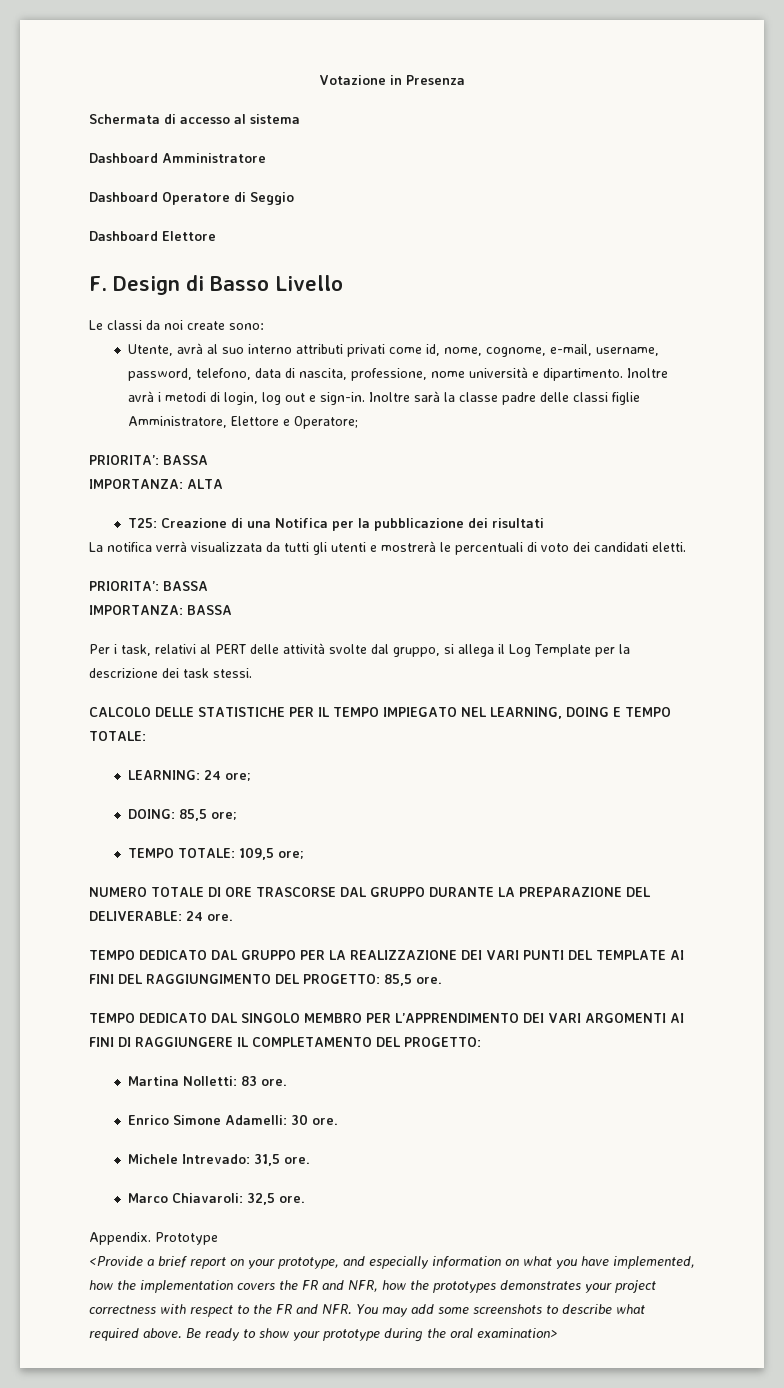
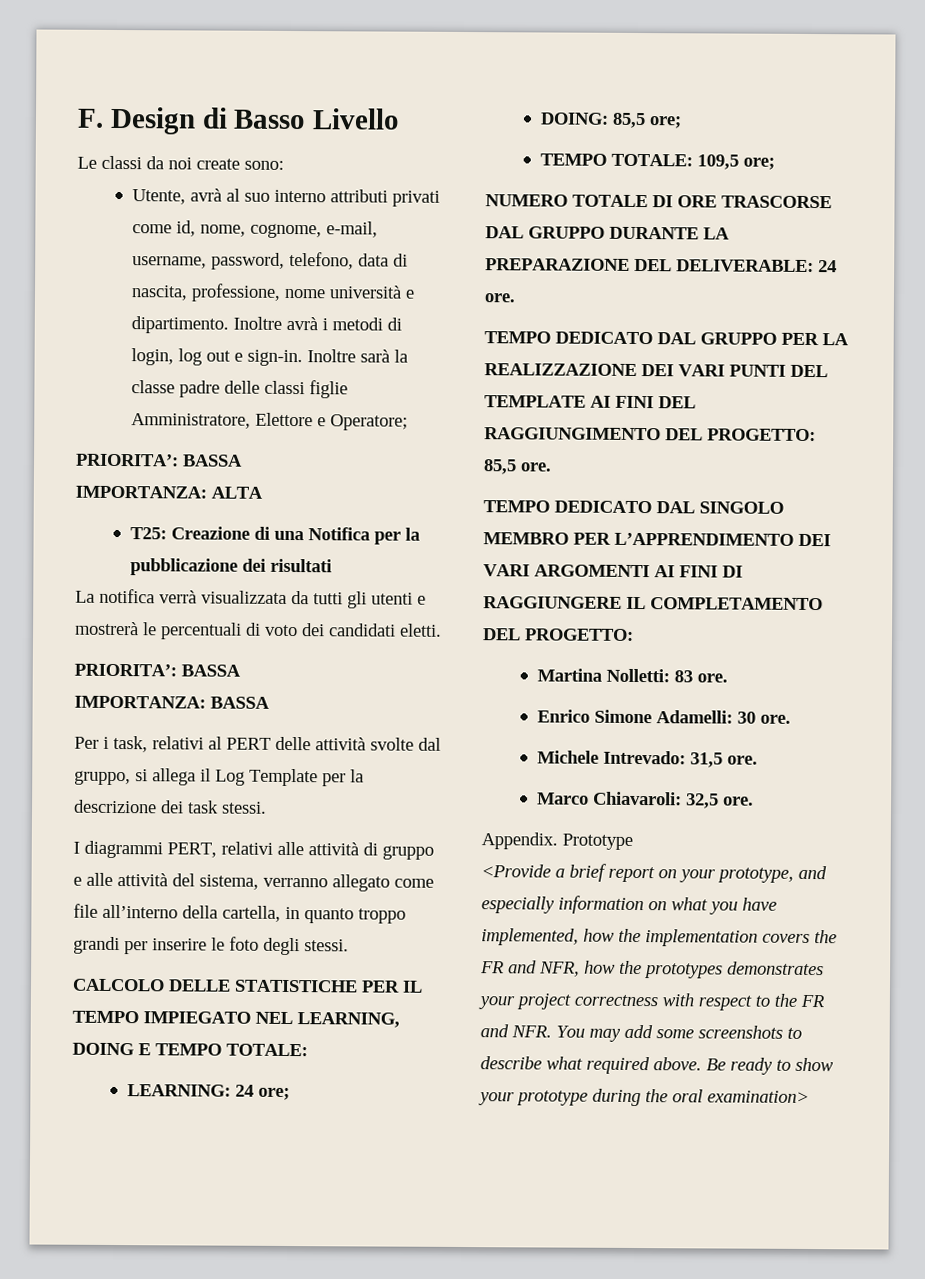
- Votazione in Presenza
- Schermata di accesso al sistema
- Dashboard Amministratore
- Dashboard Operatore di Seggio
- Dashboard Elettore
+ I diagrammi PERT, relativi alle attività di gruppo e alle attività del sistema, verranno allegato come file all’interno della cartella, in quanto troppo grandi per inserire le foto degli stessi.

